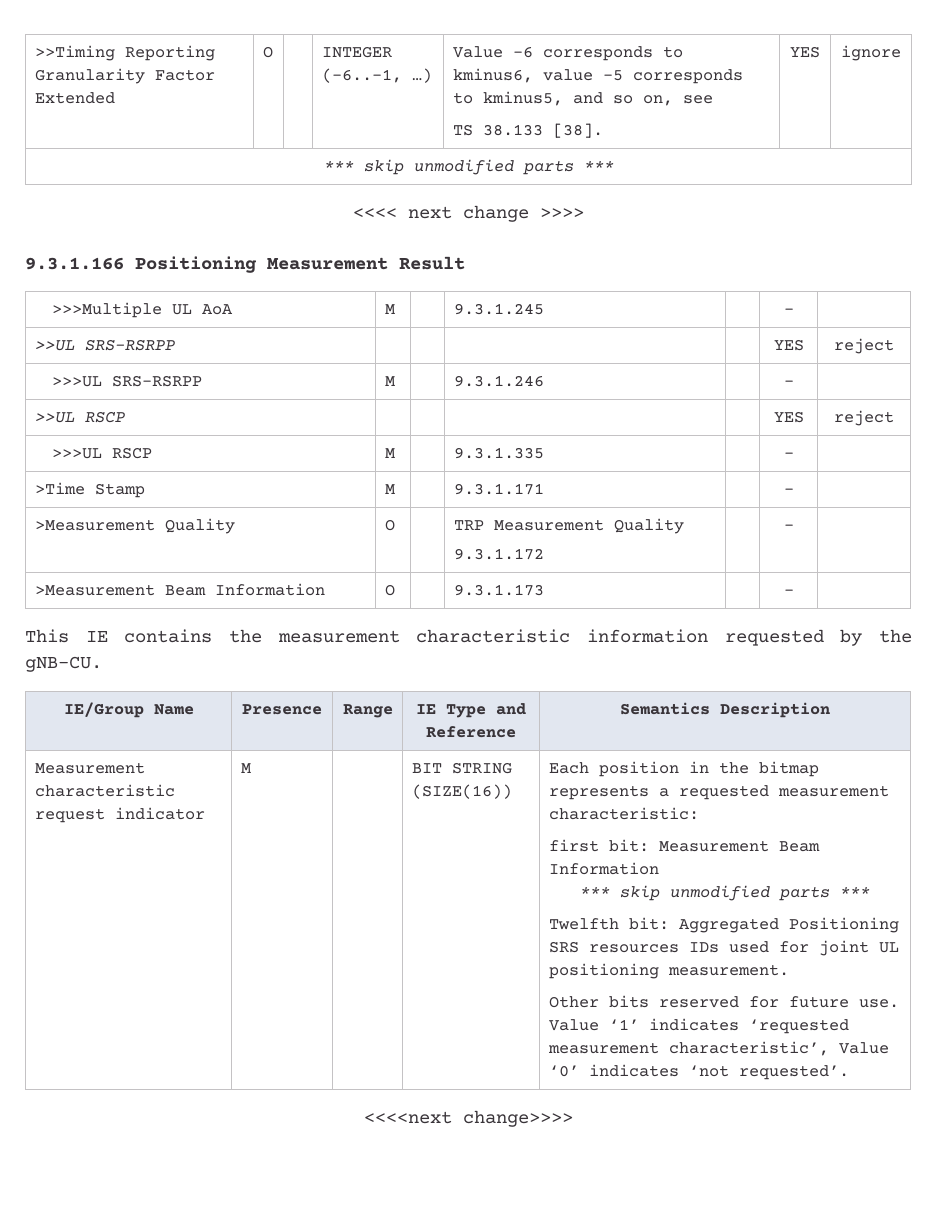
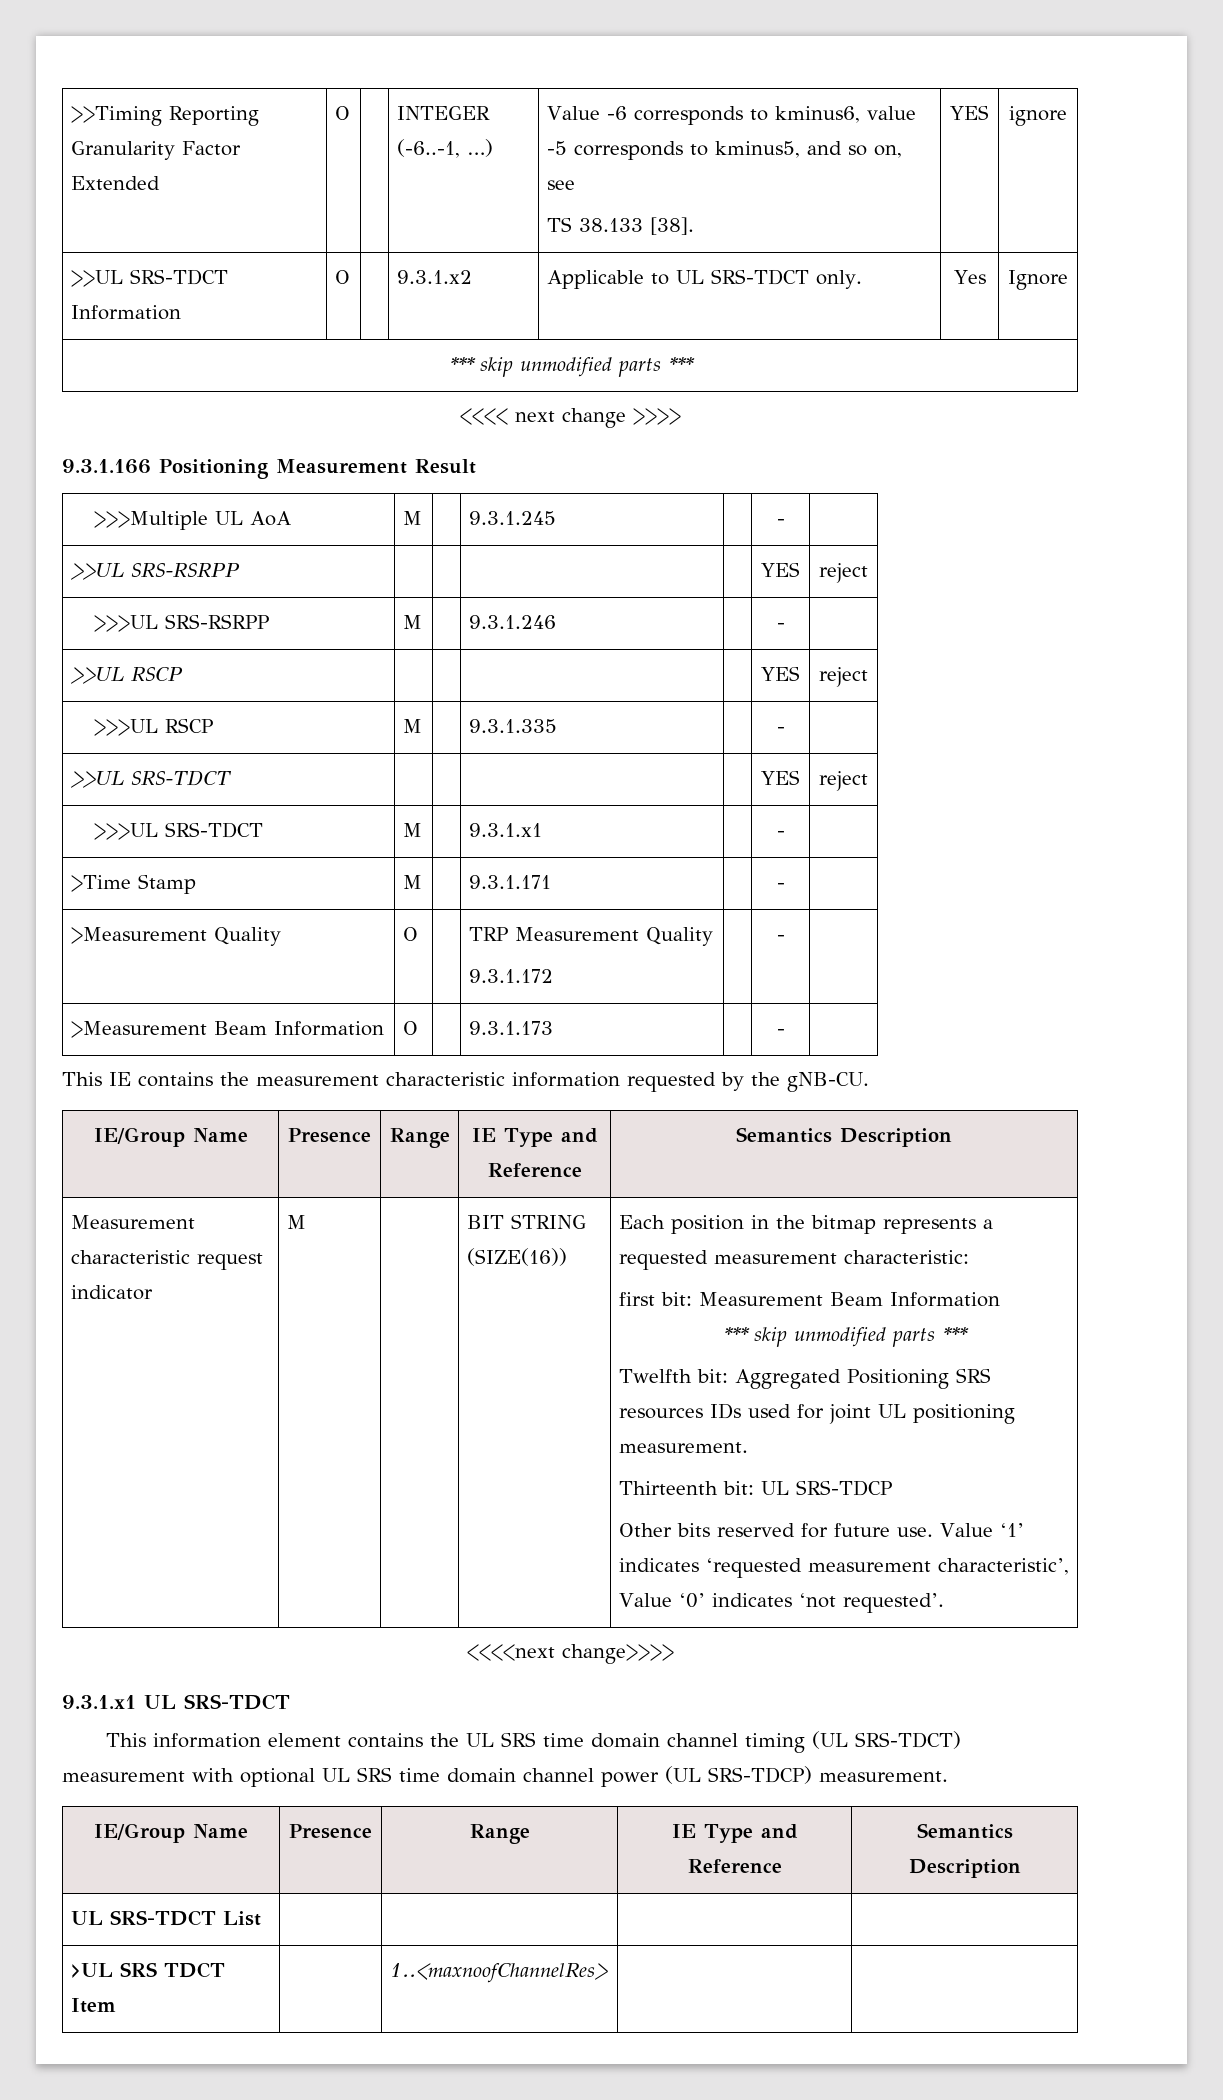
+ >>UL SRS-TDCT Information | O | | 9.3.1.x2 | Applicable to UL SRS-TDCT only. | Yes | Ignore
+ >>UL SRS-TDCT | | | | | YES | reject
+ >>>UL SRS-TDCT | M | | 9.3.1.x1 | | - |
+ Thirteenth bit: UL SRS-TDCP
+ 9.3.1.x1 UL SRS-TDCT
+ This information element contains the UL SRS time domain channel timing (UL SRS-TDCT) measurement with optional UL SRS time domain channel power (UL SRS-TDCP) measurement.
+ IE/Group Name | Presence | Range | IE Type and Reference | Semantics Description
+ UL SRS-TDCT List | | | |
+ >UL SRS TDCT Item | | 1..<maxnoofChannelRes> | |

